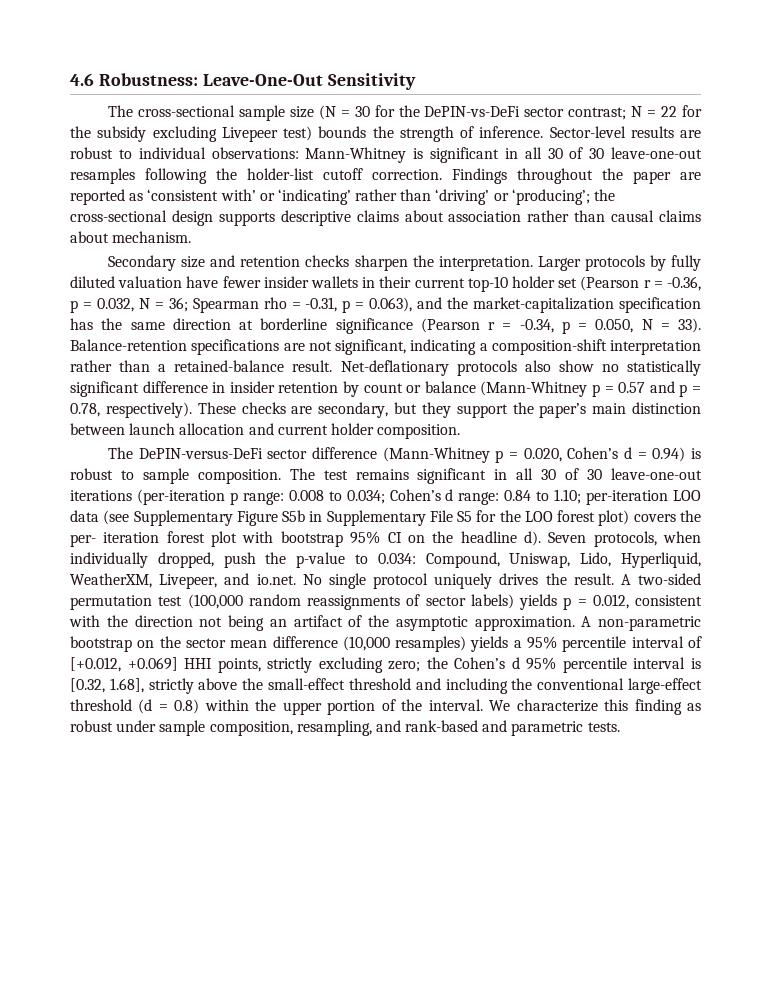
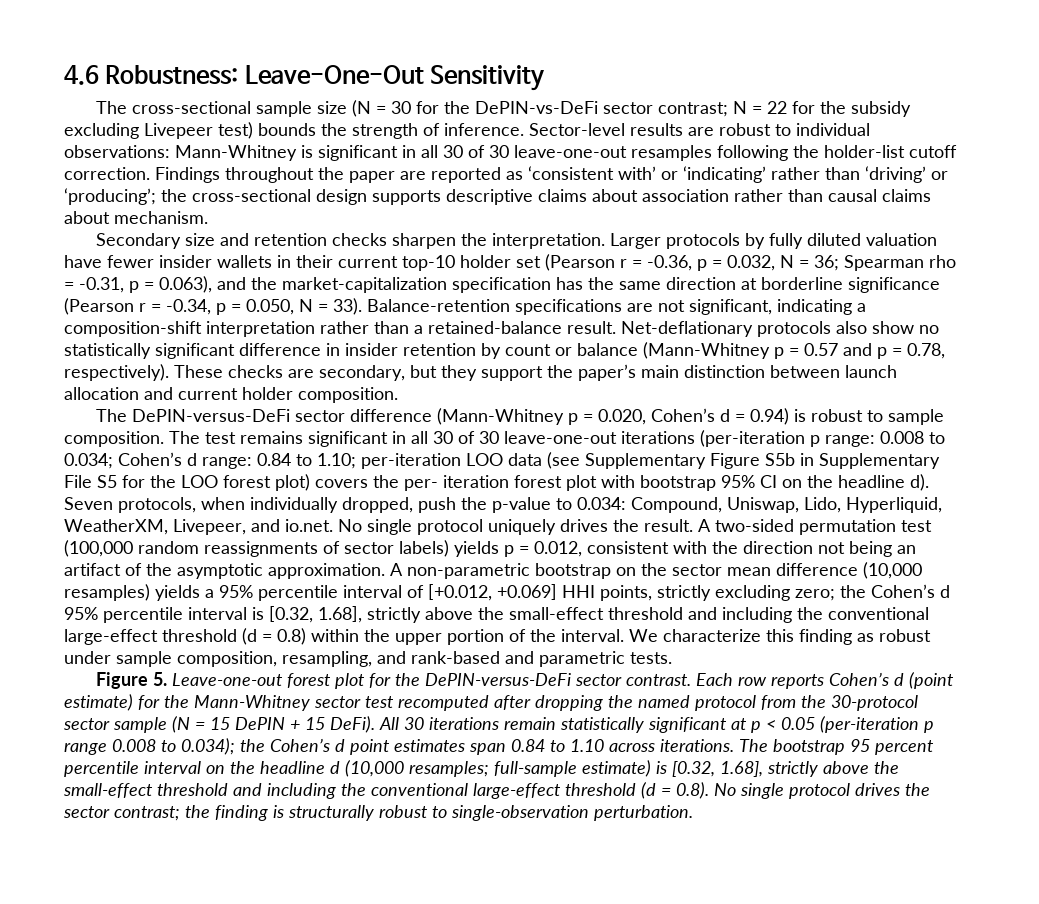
+ Figure 5. Leave-one-out forest plot for the DePIN-versus-DeFi sector contrast. Each row reports Cohen’s d (point estimate) for the Mann-Whitney sector test recomputed after dropping the named protocol from the 30-protocol sector sample (N = 15 DePIN + 15 DeFi). All 30 iterations remain statistically significant at p < 0.05 (per-iteration p range 0.008 to 0.034); the Cohen’s d point estimates span 0.84 to 1.10 across iterations. The bootstrap 95 percent percentile interval on the headline d (10,000 resamples; full-sample estimate) is [0.32, 1.68], strictly above the small-effect threshold and including the conventional large-effect threshold (d = 0.8). No single protocol drives the sector contrast; the finding is structurally robust to single-observation perturbation.

